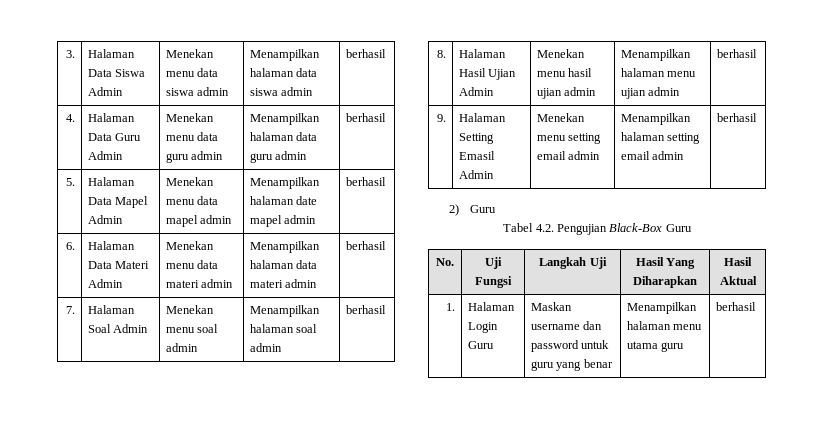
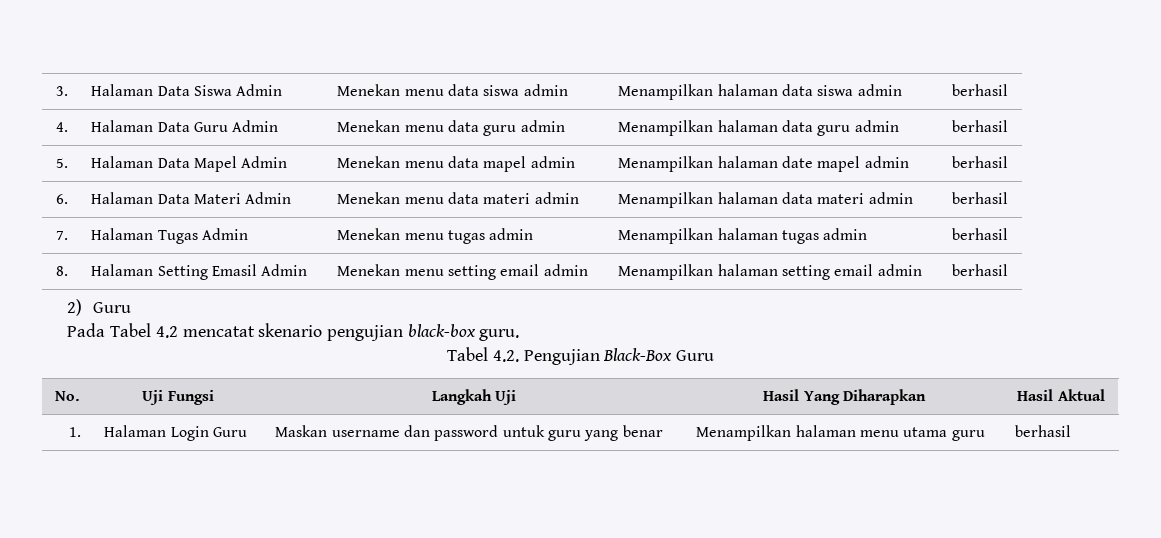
- 7. | Halaman Soal Admin | Menekan menu soal admin | Menampilkan halaman soal admin | berhasil
+ 7. | Halaman Tugas Admin | Menekan menu tugas admin | Menampilkan halaman tugas admin | berhasil
- 8. | Halaman Hasil Ujian Admin | Menekan menu hasil ujian admin | Menampilkan halaman menu ujian admin | berhasil
- 9. | Halaman Setting Emasil Admin | Menekan menu setting email admin | Menampilkan halaman setting email admin | berhasil
+ 8. | Halaman Setting Emasil Admin | Menekan menu setting email admin | Menampilkan halaman setting email admin | berhasil
+ Pada Tabel 4.2 mencatat skenario pengujian black-box guru.

